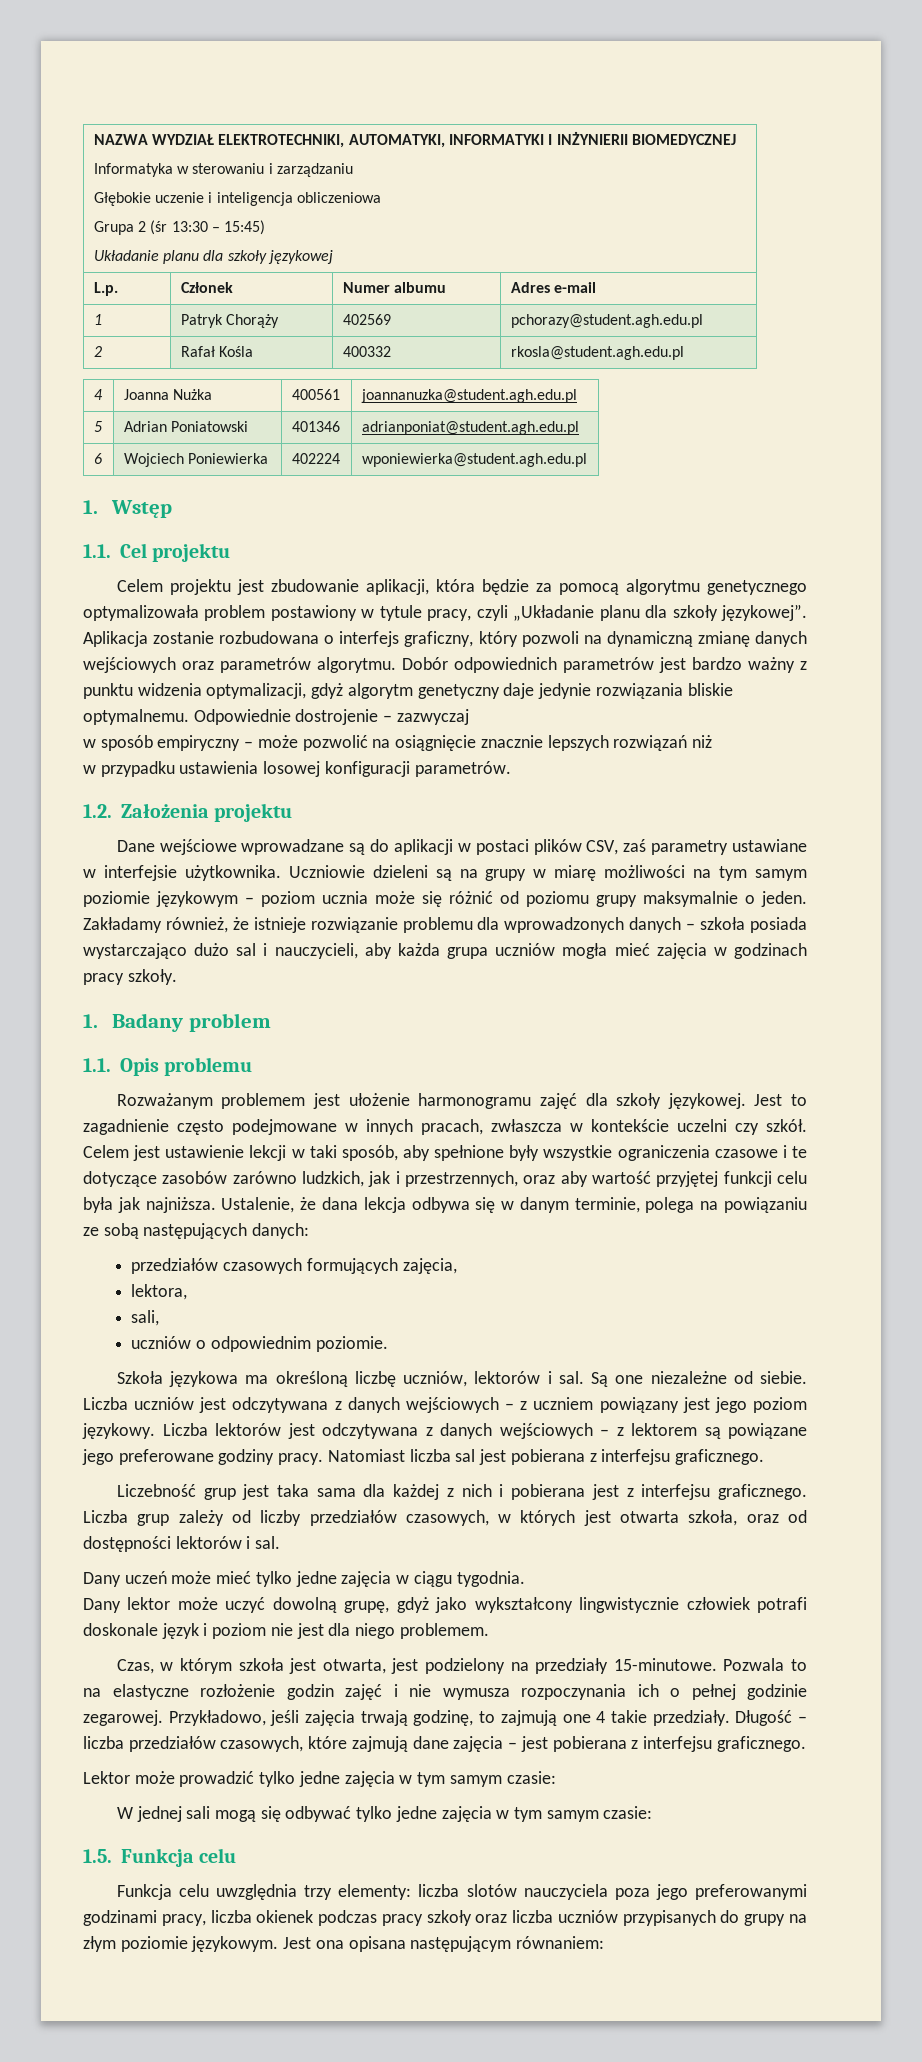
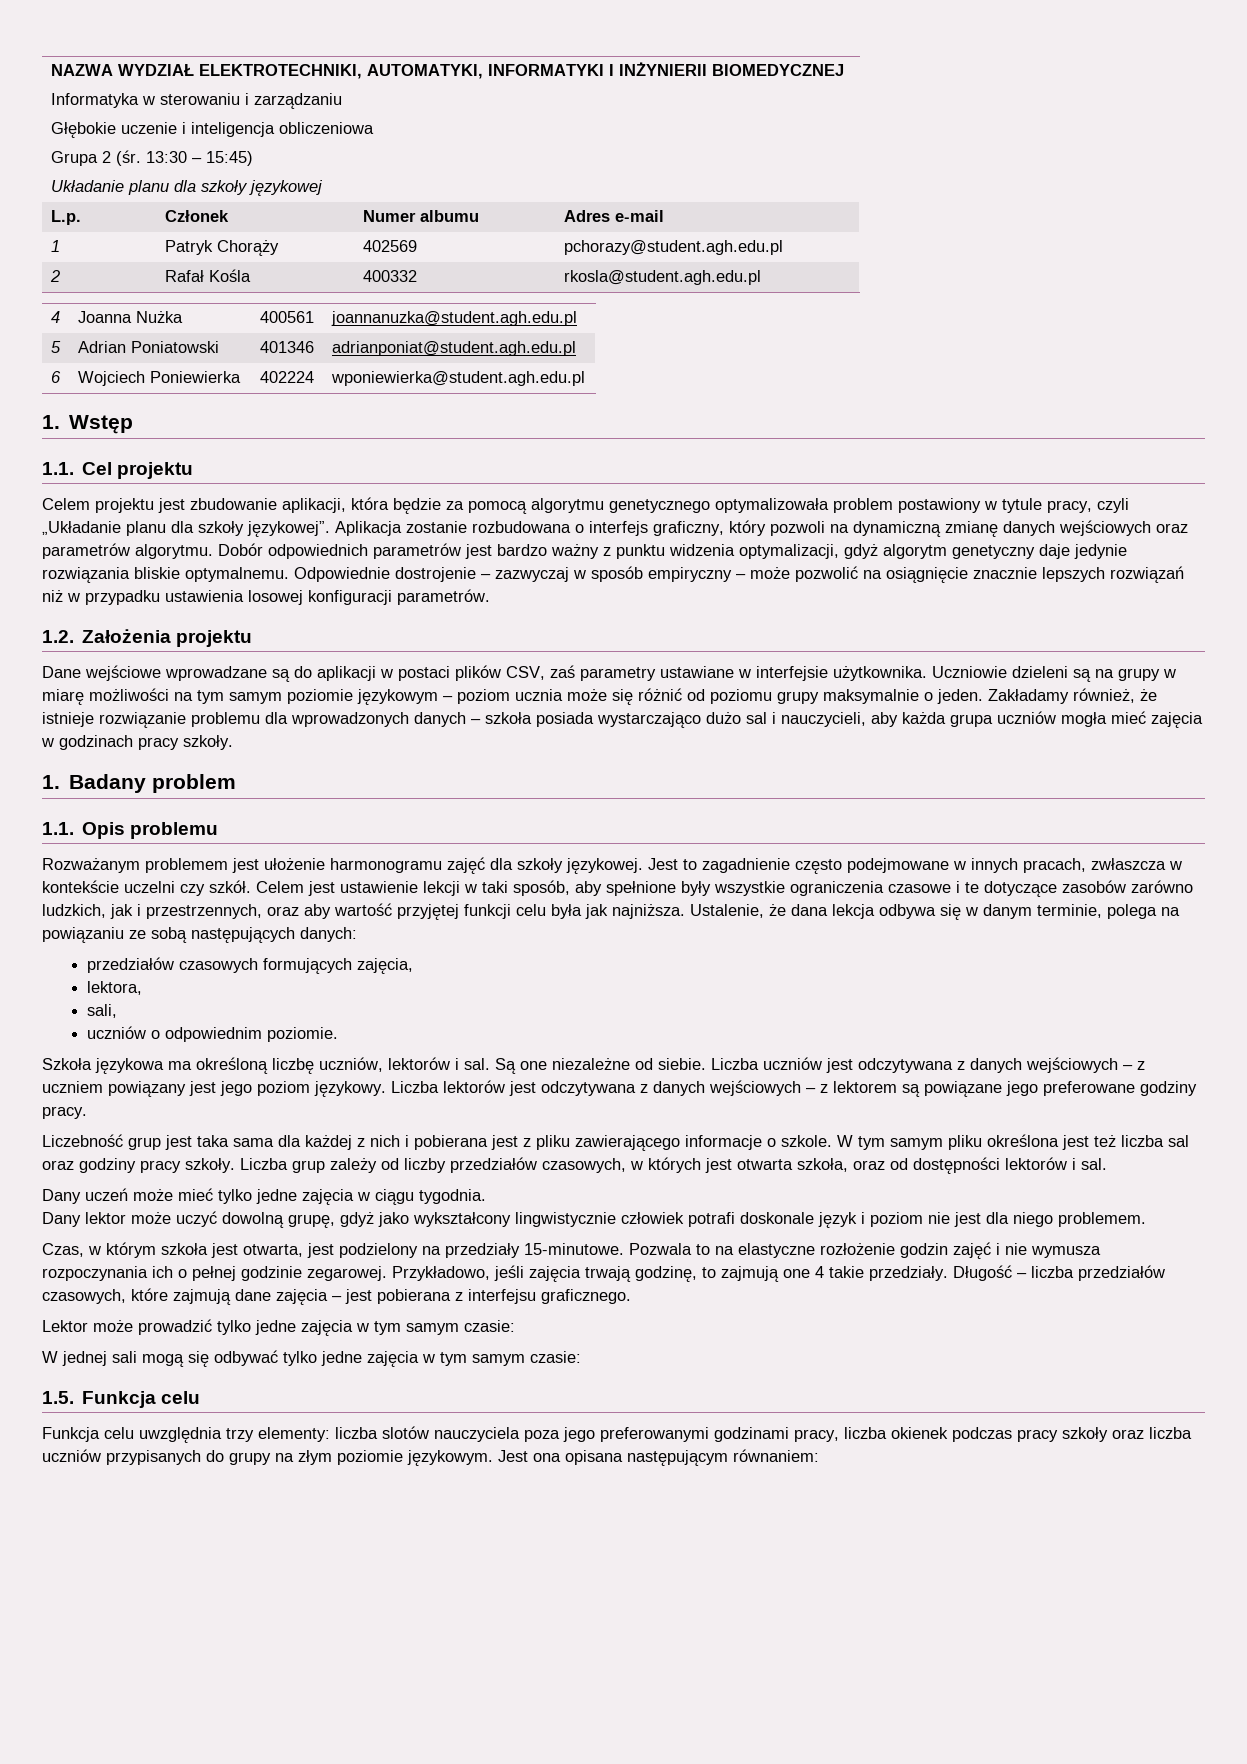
  NAZWA WYDZIAŁ ELEKTROTECHNIKI, AUTOMATYKI, INFORMATYKI I INŻYNIERII BIOMEDYCZNEJ
  Informatyka w sterowaniu i zarządzaniu
  Głębokie uczenie i inteligencja obliczeniowa
- Grupa 2 (śr 13:30 – 15:45)
+ Grupa 2 (śr. 13:30 – 15:45)
- Odpowiednie dostrojenie – zazwyczaj
- w sposób empiryczny – może pozwolić na osiągnięcie znacznie lepszych rozwiązań niż
- w przypadku ustawienia losowej konfiguracji parametrów.
+ Odpowiednie dostrojenie – zazwyczaj w sposób empiryczny – może pozwolić na osiągnięcie znacznie lepszych rozwiązań niż w przypadku ustawienia losowej konfiguracji parametrów.
- Natomiast liczba sal jest pobierana z interfejsu graficznego.
- Liczebność grup jest taka sama dla każdej z nich i pobierana jest z interfejsu graficznego.
+ Liczebność grup jest taka sama dla każdej z nich i pobierana jest z pliku zawierającego informacje o szkole. W tym samym pliku określona jest też liczba sal oraz godziny pracy szkoły.

